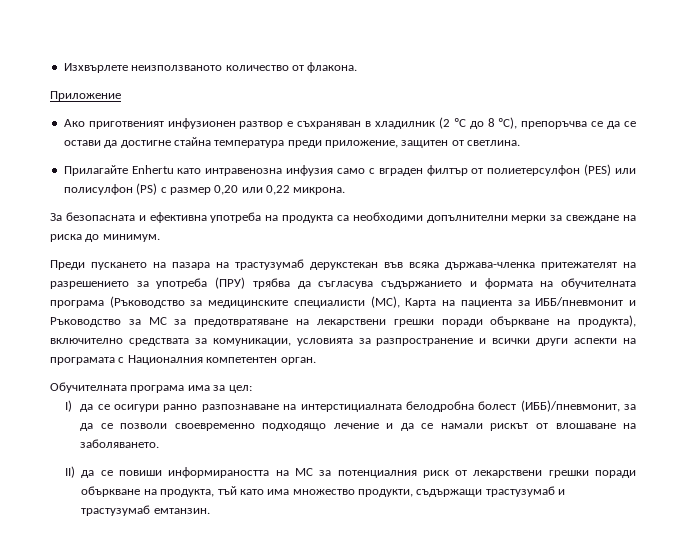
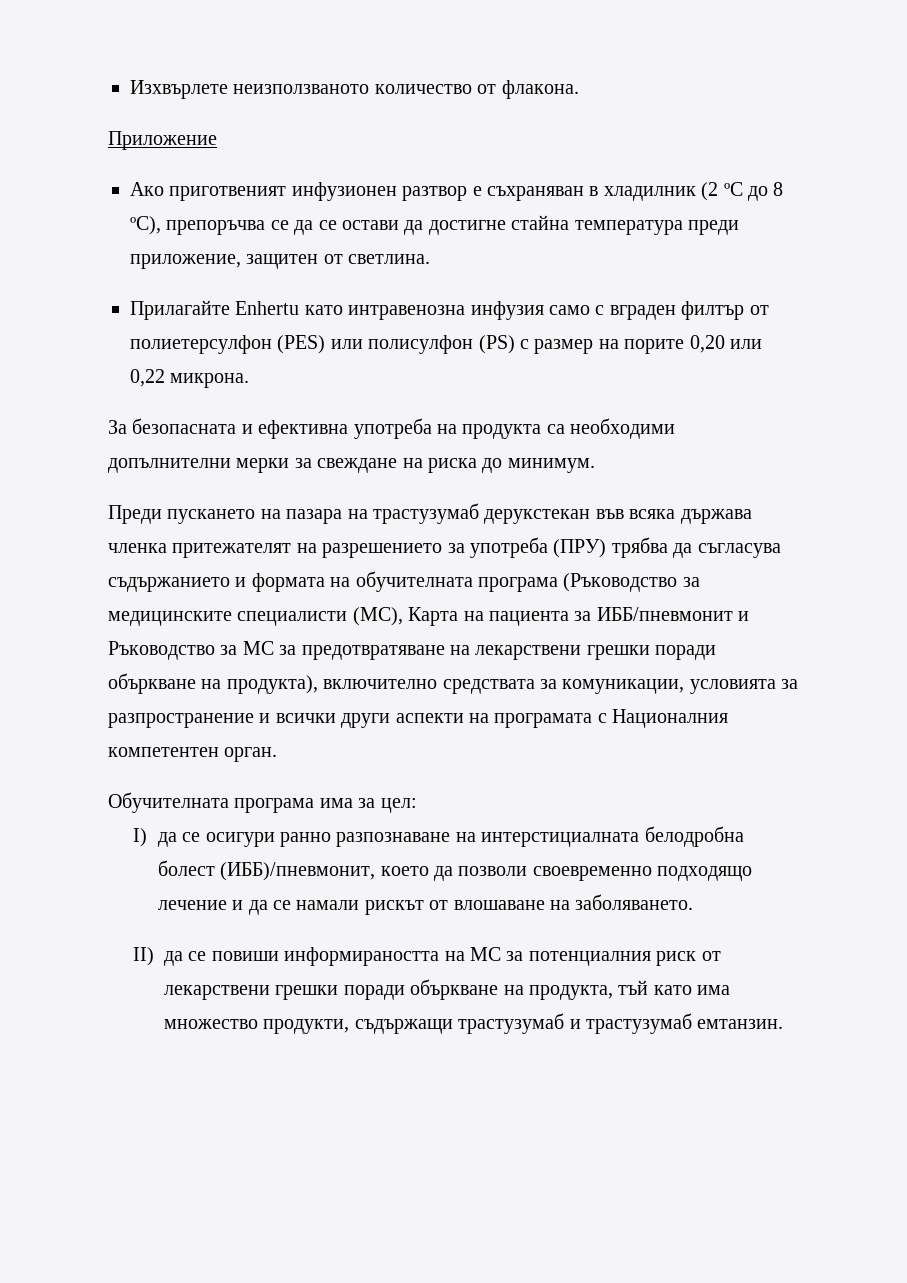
- Прилагайте Enhertu като интравенозна инфузия само с вграден филтър от полиетерсулфон (PES) или полисулфон (PS) с размер 0,20 или 0,22 микрона.
+ Прилагайте Enhertu като интравенозна инфузия само с вграден филтър от полиетерсулфон (PES) или полисулфон (PS) с размер на порите 0,20 или 0,22 микрона.
- Преди пускането на пазара на трастузумаб дерукстекан във всяка държава-членка притежателят на разрешението за употреба (ПРУ) трябва да съгласува съдържанието и формата на обучителната програма (Ръководство за медицинските специалисти (МС), Карта на пациента за ИББ/пневмонит и Ръководство за МС за предотвратяване на лекарствени грешки поради объркване на продукта), включително средствата за комуникации, условията за разпространение и всички други аспекти на програмата с Националния компетентен орган.
+ Преди пускането на пазара на трастузумаб дерукстекан във всяка държава членка притежателят на разрешението за употреба (ПРУ) трябва да съгласува съдържанието и формата на обучителната програма (Ръководство за медицинските специалисти (МС), Карта на пациента за ИББ/пневмонит и Ръководство за МС за предотвратяване на лекарствени грешки поради объркване на продукта), включително средствата за комуникации, условията за разпространение и всички други аспекти на програмата с Националния компетентен орган.
- I) да се осигури ранно разпознаване на интерстициалната белодробна болест (ИББ)/пневмонит, за да се позволи своевременно подходящо лечение и да се намали рискът от влошаване на заболяването.
+ I) да се осигури ранно разпознаване на интерстициалната белодробна болест (ИББ)/пневмонит, което да позволи своевременно подходящо лечение и да се намали рискът от влошаване на заболяването.

